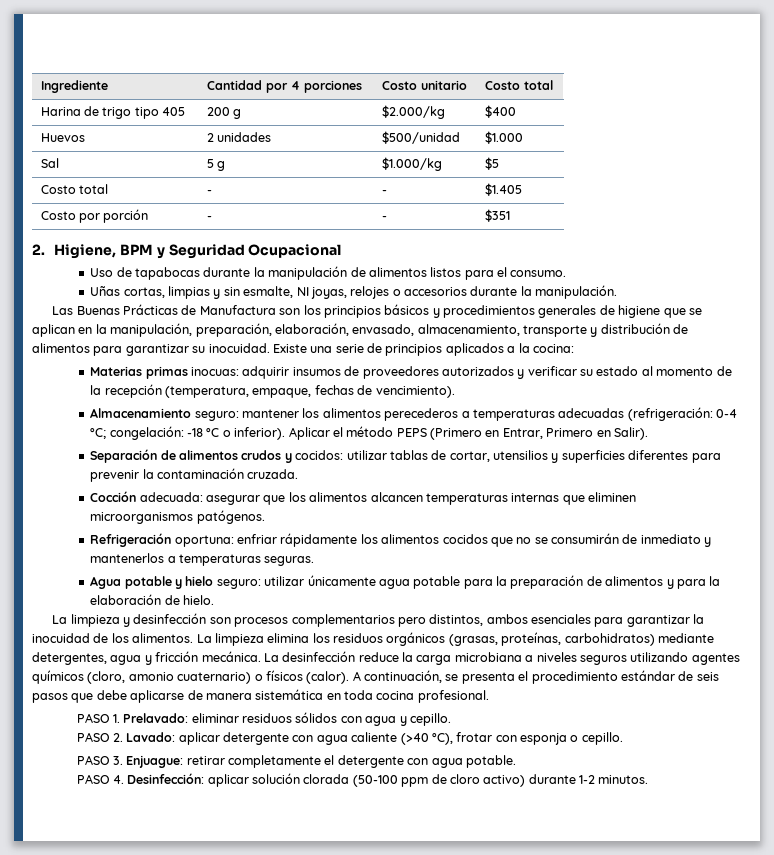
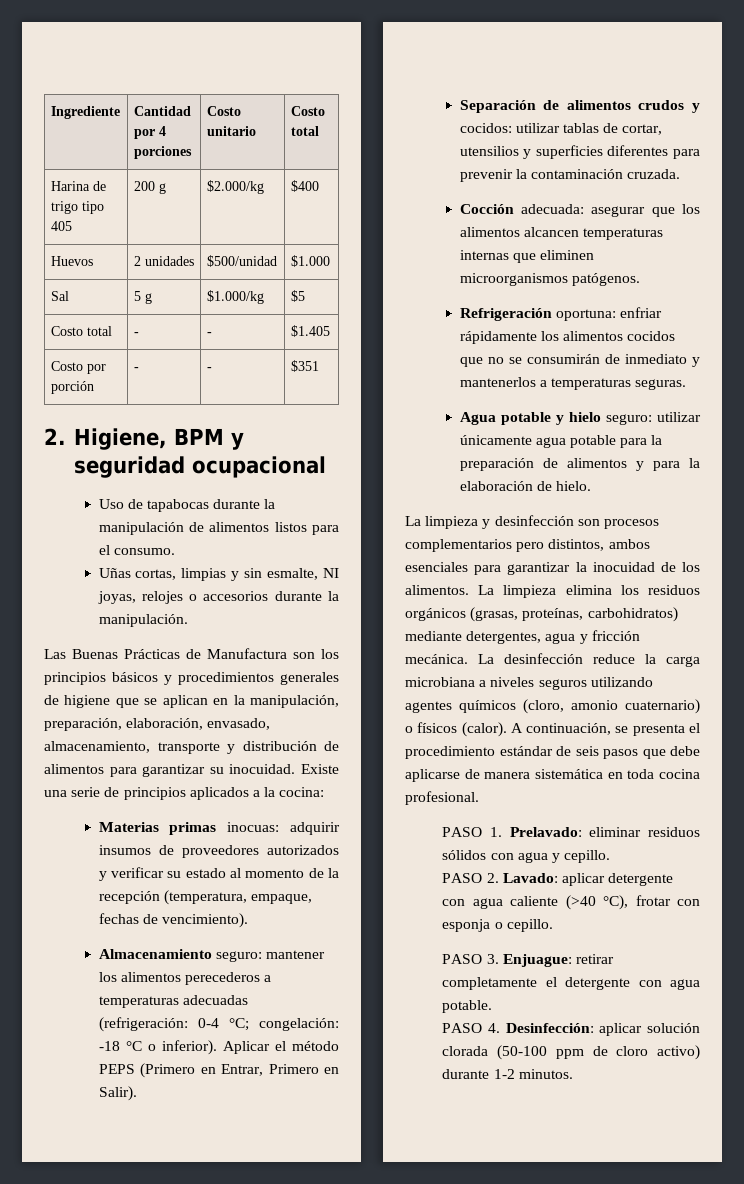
- 2. Higiene, BPM y Seguridad Ocupacional
+ 2. Higiene, BPM y seguridad ocupacional

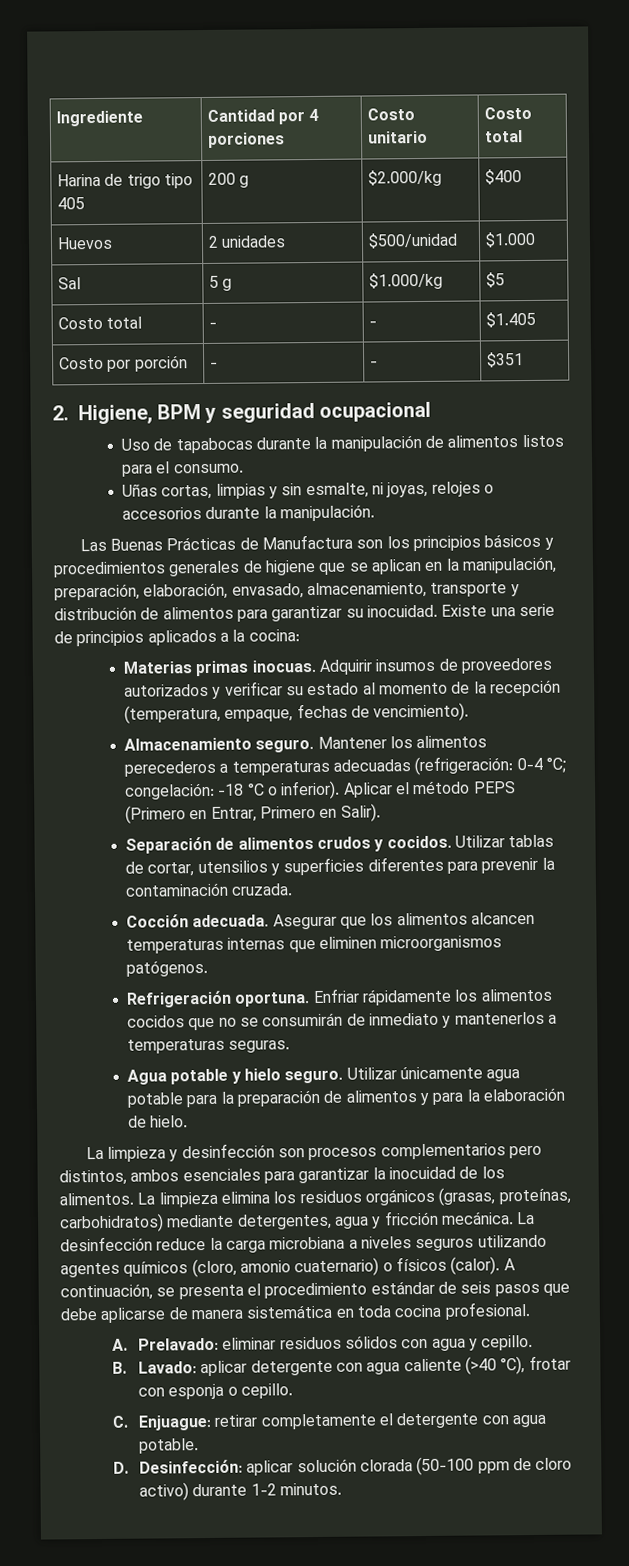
- Uñas cortas, limpias y sin esmalte, NI joyas, relojes o accesorios durante la manipulación.
+ Uñas cortas, limpias y sin esmalte, ni joyas, relojes o accesorios durante la manipulación.
- Materias primas inocuas: adquirir insumos de proveedores autorizados y verificar su estado al momento de la recepción (temperatura, empaque, fechas de vencimiento).
+ Materias primas inocuas. Adquirir insumos de proveedores autorizados y verificar su estado al momento de la recepción (temperatura, empaque, fechas de vencimiento).
- Almacenamiento seguro: mantener los alimentos perecederos a temperaturas adecuadas (refrigeración: 0-4 °C; congelación: -18 °C o inferior).
+ Almacenamiento seguro. Mantener los alimentos perecederos a temperaturas adecuadas (refrigeración: 0-4 °C; congelación: -18 °C o inferior).
- Separación de alimentos crudos y cocidos: utilizar tablas de cortar, utensilios y superficies diferentes para prevenir la contaminación cruzada.
+ Separación de alimentos crudos y cocidos. Utilizar tablas de cortar, utensilios y superficies diferentes para prevenir la contaminación cruzada.
- Cocción adecuada: asegurar que los alimentos alcancen temperaturas internas que eliminen microorganismos patógenos.
+ Cocción adecuada. Asegurar que los alimentos alcancen temperaturas internas que eliminen microorganismos patógenos.
- Refrigeración oportuna: enfriar rápidamente los alimentos cocidos que no se consumirán de inmediato y mantenerlos a temperaturas seguras.
+ Refrigeración oportuna. Enfriar rápidamente los alimentos cocidos que no se consumirán de inmediato y mantenerlos a temperaturas seguras.
- Agua potable y hielo seguro: utilizar únicamente agua potable para la preparación de alimentos y para la elaboración de hielo.
+ Agua potable y hielo seguro. Utilizar únicamente agua potable para la preparación de alimentos y para la elaboración de hielo.
- PASO 1. Prelavado: eliminar residuos sólidos con agua y cepillo.
+ A. Prelavado: eliminar residuos sólidos con agua y cepillo.
- PASO 2. Lavado: aplicar detergente con agua caliente (>40 °C), frotar con esponja o cepillo.
+ B. Lavado: aplicar detergente con agua caliente (>40 °C), frotar con esponja o cepillo.
- PASO 3. Enjuague: retirar completamente el detergente con agua potable.
+ C. Enjuague: retirar completamente el detergente con agua potable.
- PASO 4. Desinfección: aplicar solución clorada (50-100 ppm de cloro activo) durante 1-2 minutos.
+ D. Desinfección: aplicar solución clorada (50-100 ppm de cloro activo) durante 1-2 minutos.

